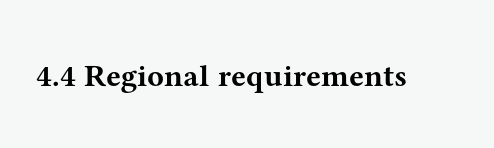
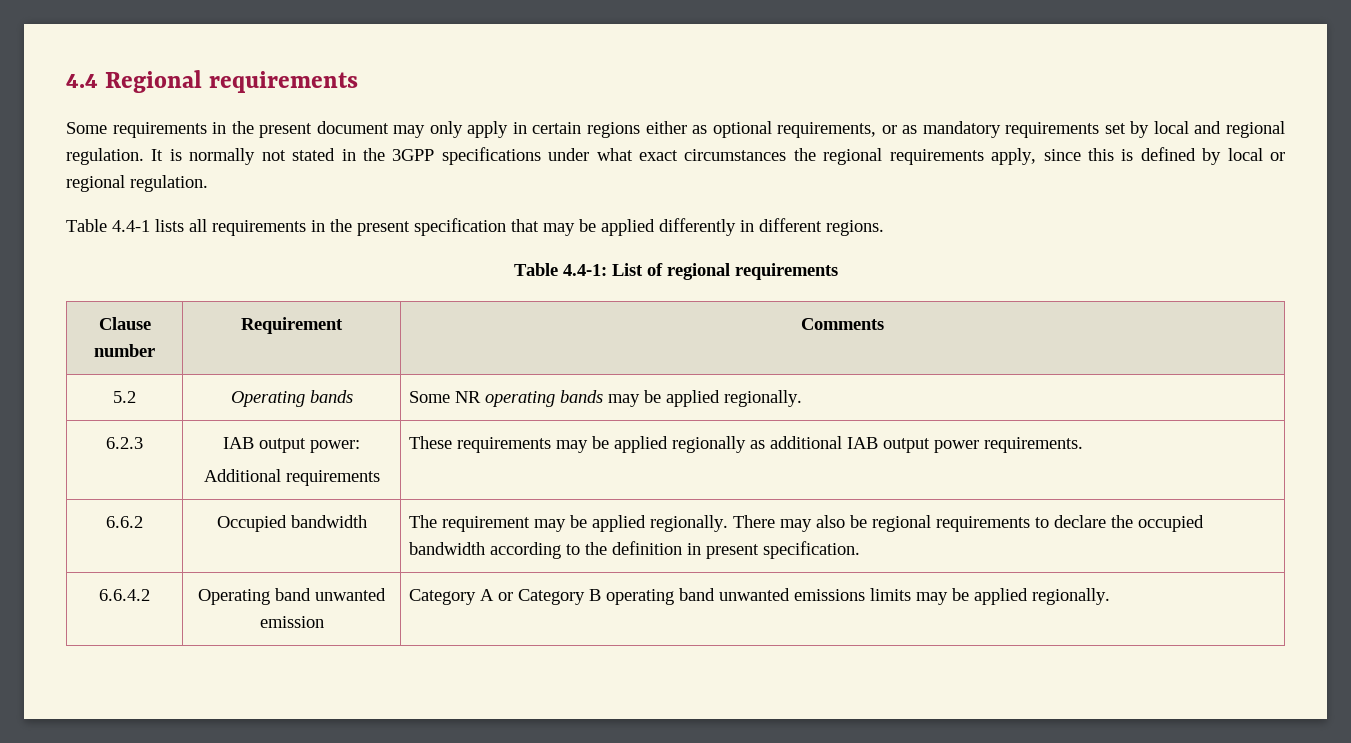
+ Some requirements in the present document may only apply in certain regions either as optional requirements, or as mandatory requirements set by local and regional regulation. It is normally not stated in the 3GPP specifications under what exact circumstances the regional requirements apply, since this is defined by local or regional regulation.
+ Table 4.4-1 lists all requirements in the present specification that may be applied differently in different regions.
+ Table 4.4-1: List of regional requirements
+ Clause number | Requirement | Comments
+ 5.2 | Operating bands | Some NR operating bands may be applied regionally.
+ 6.2.3 | IAB output power:
+ Additional requirements | These requirements may be applied regionally as additional IAB output power requirements.
+ 6.6.2 | Occupied bandwidth | The requirement may be applied regionally. There may also be regional requirements to declare the occupied bandwidth according to the definition in present specification.
+ 6.6.4.2 | Operating band unwanted emission | Category A or Category B operating band unwanted emissions limits may be applied regionally.

